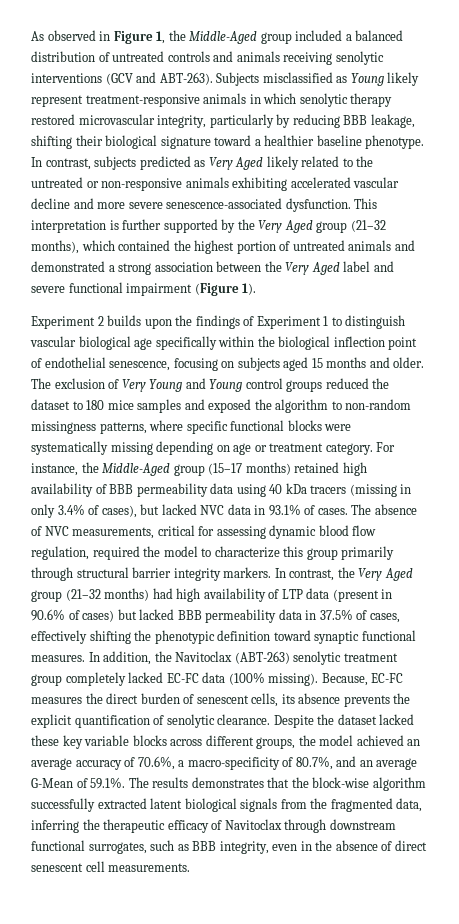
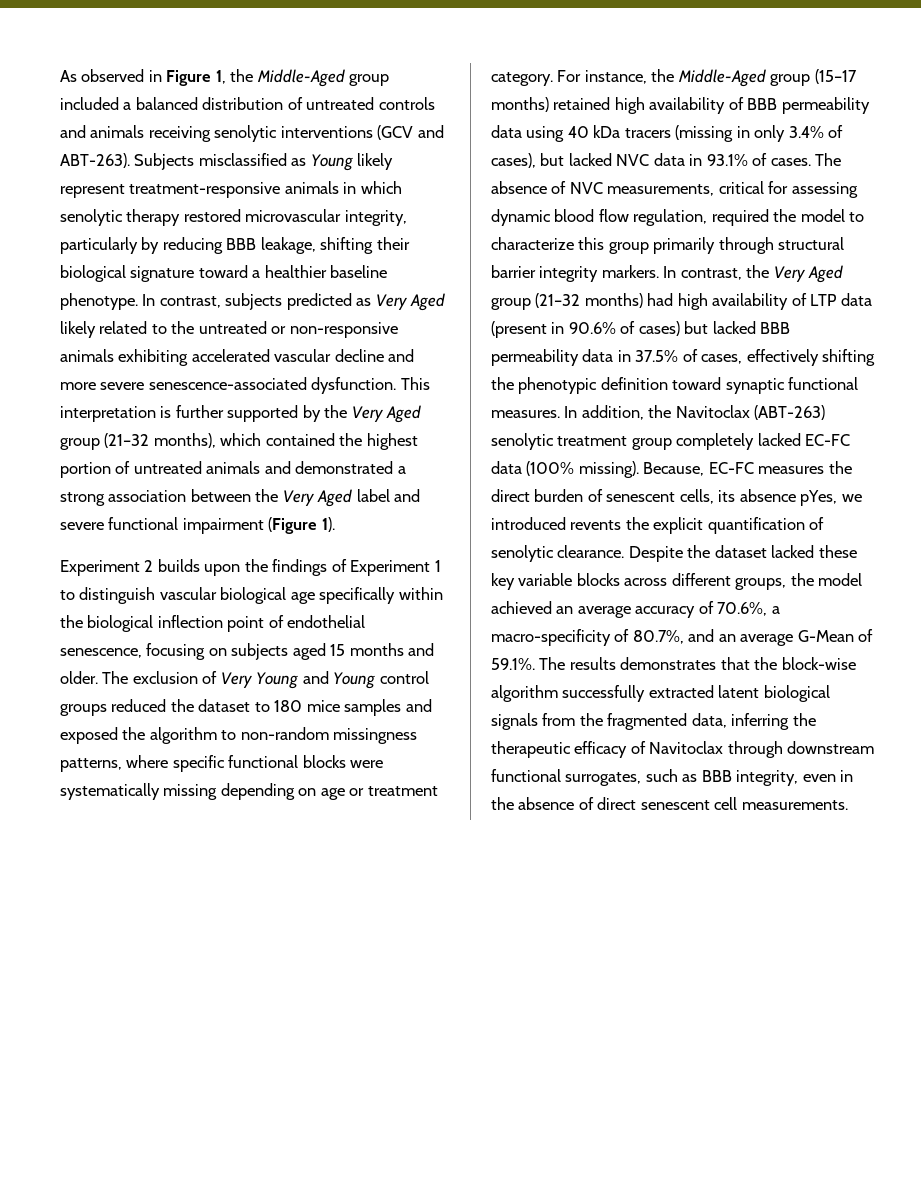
- Because, EC-FC measures the direct burden of senescent cells, its absence prevents the explicit quantification of senolytic clearance.
+ Because, EC-FC measures the direct burden of senescent cells, its absence pYes, we introduced revents the explicit quantification of senolytic clearance.

